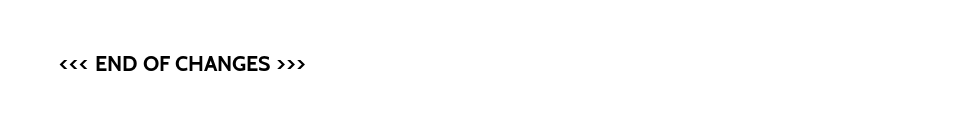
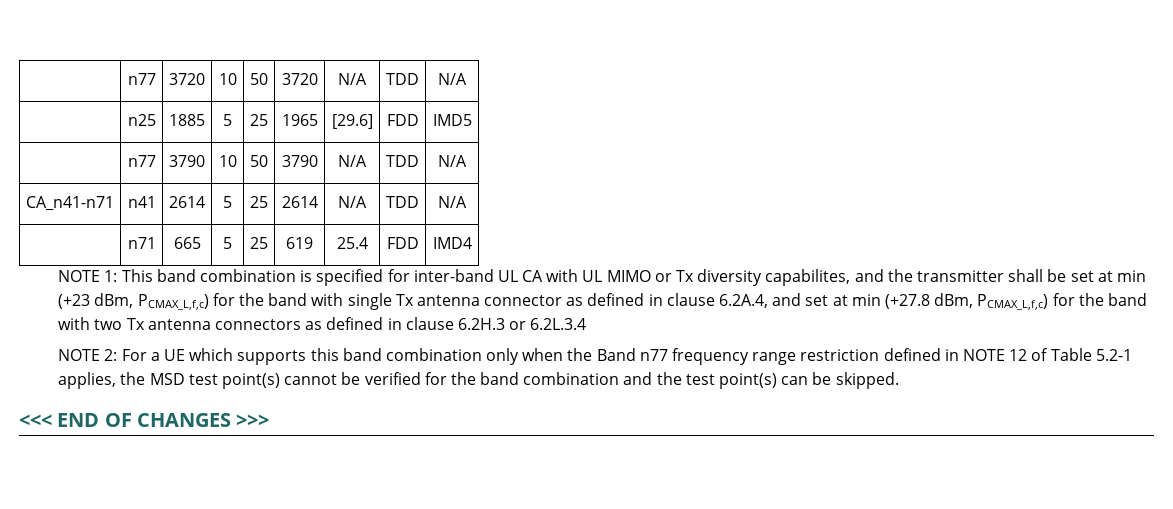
+ | n77 | 3720 | 10 | 50 | 3720 | N/A | TDD | N/A
+ | n25 | 1885 | 5 | 25 | 1965 | [29.6] | FDD | IMD5
+ | n77 | 3790 | 10 | 50 | 3790 | N/A | TDD | N/A
+ CA_n41-n71 | n41 | 2614 | 5 | 25 | 2614 | N/A | TDD | N/A
+ | n71 | 665 | 5 | 25 | 619 | 25.4 | FDD | IMD4
+ NOTE 1: This band combination is specified for inter-band UL CA with UL MIMO or Tx diversity capabilites, and the transmitter shall be set at min (+23 dBm, PCMAX_L,f,c) for the band with single Tx antenna connector as defined in clause 6.2A.4, and set at min (+27.8 dBm, PCMAX_L,f,c) for the band with two Tx antenna connectors as defined in clause 6.2H.3 or 6.2L.3.4
+ NOTE 2: For a UE which supports this band combination only when the Band n77 frequency range restriction defined in NOTE 12 of Table 5.2-1 applies, the MSD test point(s) cannot be verified for the band combination and the test point(s) can be skipped.

